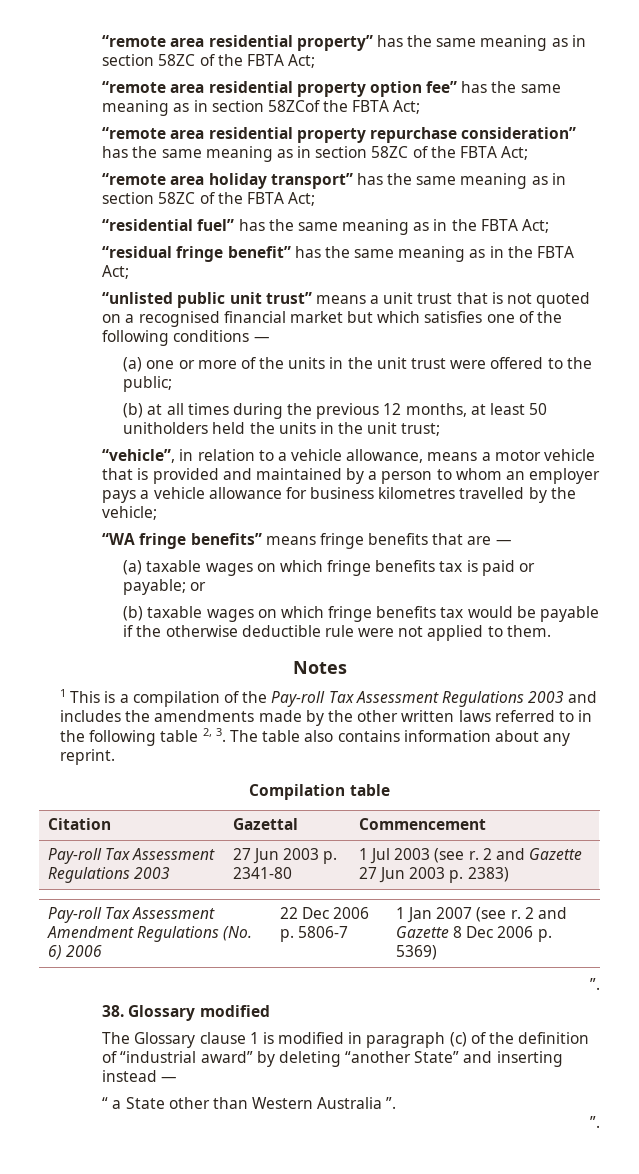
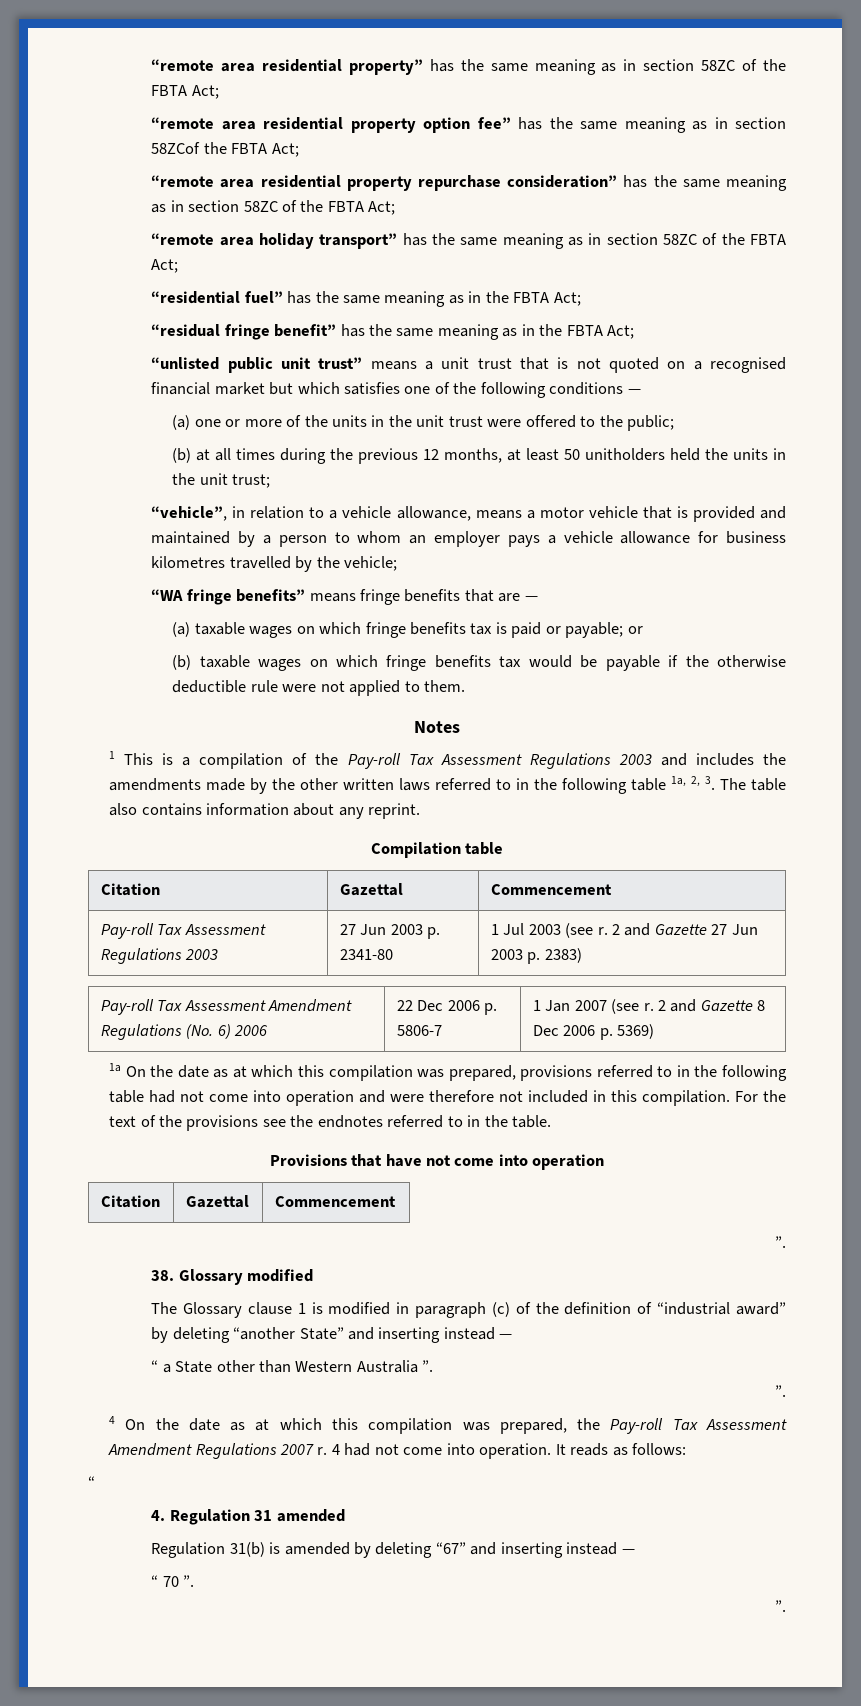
- 1 This is a compilation of the Pay-roll Tax Assessment Regulations 2003 and includes the amendments made by the other written laws referred to in the following table 2, 3. The table also contains information about any reprint.
+ 1 This is a compilation of the Pay-roll Tax Assessment Regulations 2003 and includes the amendments made by the other written laws referred to in the following table 1a, 2, 3. The table also contains information about any reprint.
+ 1a On the date as at which this compilation was prepared, provisions referred to in the following table had not come into operation and were therefore not included in this compilation. For the text of the provisions see the endnotes referred to in the table.
+ Provisions that have not come into operation
+ Citation | Gazettal | Commencement
+ 4 On the date as at which this compilation was prepared, the Pay-roll Tax Assessment Amendment Regulations 2007 r. 4 had not come into operation. It reads as follows:
+ “
+ 4. Regulation 31 amended
+ Regulation 31(b) is amended by deleting “67” and inserting instead —
+ “ 70 ”.
+ ”.

